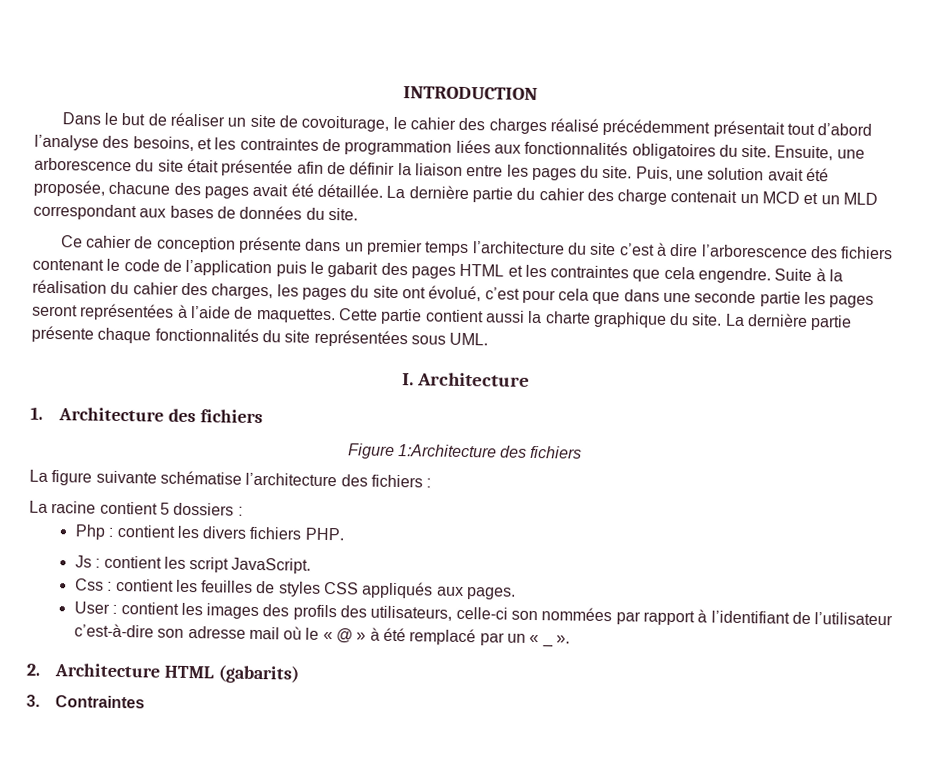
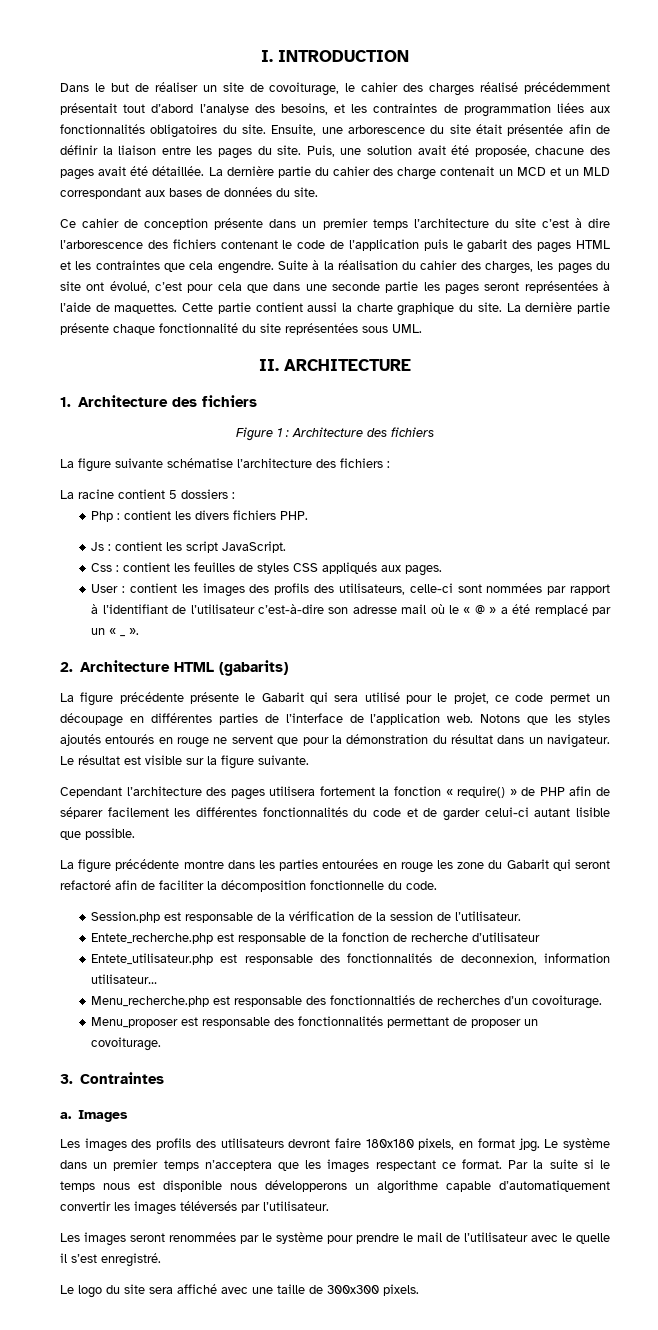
- INTRODUCTION
+ I. INTRODUCTION
- La dernière partie présente chaque fonctionnalités du site représentées sous UML.
- I. Architecture
+ La dernière partie présente chaque fonctionnalité du site représentées sous UML.
+ II. ARCHITECTURE
- Figure 1:Architecture des fichiers
+ Figure 1 : Architecture des fichiers
- User : contient les images des profils des utilisateurs, celle-ci son nommées par rapport à l’identifiant de l’utilisateur c’est-à-dire son adresse mail où le « @ » à été remplacé par un « _ ».
+ User : contient les images des profils des utilisateurs, celle-ci sont nommées par rapport à l’identifiant de l’utilisateur c’est-à-dire son adresse mail où le « @ » a été remplacé par un « _ ».
+ La figure précédente présente le Gabarit qui sera utilisé pour le projet, ce code permet un découpage en différentes parties de l’interface de l’application web. Notons que les styles ajoutés entourés en rouge ne servent que pour la démonstration du résultat dans un navigateur. Le résultat est visible sur la figure suivante.
+ Cependant l’architecture des pages utilisera fortement la fonction « require() » de PHP afin de séparer facilement les différentes fonctionnalités du code et de garder celui-ci autant lisible que possible.
+ La figure précédente montre dans les parties entourées en rouge les zone du Gabarit qui seront refactoré afin de faciliter la décomposition fonctionnelle du code.
+ Session.php est responsable de la vérification de la session de l’utilisateur.
+ Entete_recherche.php est responsable de la fonction de recherche d’utilisateur
+ Entete_utilisateur.php est responsable des fonctionnalités de deconnexion, information utilisateur…
+ Menu_recherche.php est responsable des fonctionnaltiés de recherches d’un covoiturage.
+ Menu_proposer est responsable des fonctionnalités permettant de proposer un covoiturage.
  3. Contraintes
+ a. Images
+ Les images des profils des utilisateurs devront faire 180x180 pixels, en format jpg. Le système dans un premier temps n’acceptera que les images respectant ce format. Par la suite si le temps nous est disponible nous développerons un algorithme capable d’automatiquement convertir les images téléversés par l’utilisateur.
+ Les images seront renommées par le système pour prendre le mail de l’utilisateur avec le quelle il s’est enregistré.
+ Le logo du site sera affiché avec une taille de 300x300 pixels.

